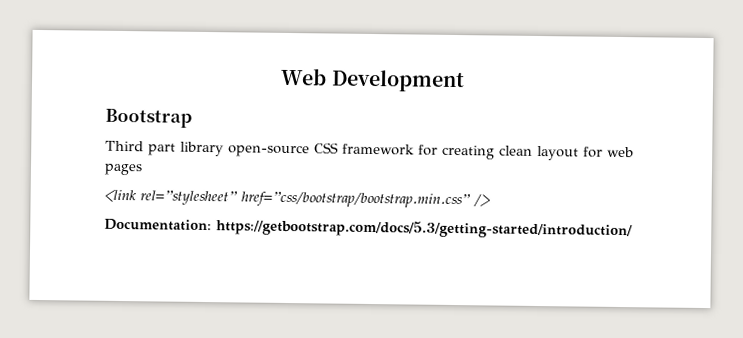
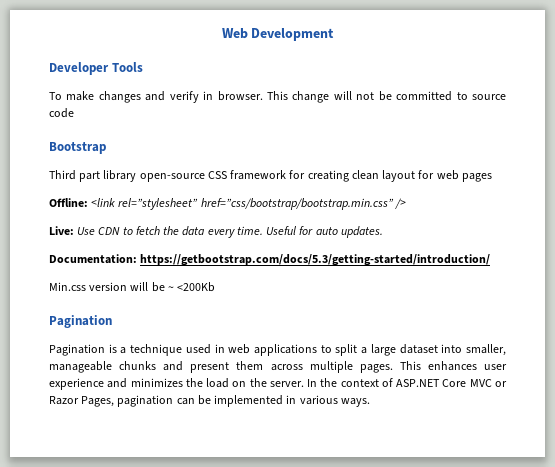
+ Developer Tools
+ To make changes and verify in browser. This change will not be committed to source code
- <link rel=”stylesheet” href=”css/bootstrap/bootstrap.min.css” />
+ Offline: <link rel=”stylesheet” href=”css/bootstrap/bootstrap.min.css” />
+ Live: Use CDN to fetch the data every time. Useful for auto updates.
  Documentation: https://getbootstrap.com/docs/5.3/getting-started/introduction/
+ Min.css version will be ~ <200Kb
+ Pagination
+ Pagination is a technique used in web applications to split a large dataset into smaller, manageable chunks and present them across multiple pages. This enhances user experience and minimizes the load on the server. In the context of ASP.NET Core MVC or Razor Pages, pagination can be implemented in various ways.

